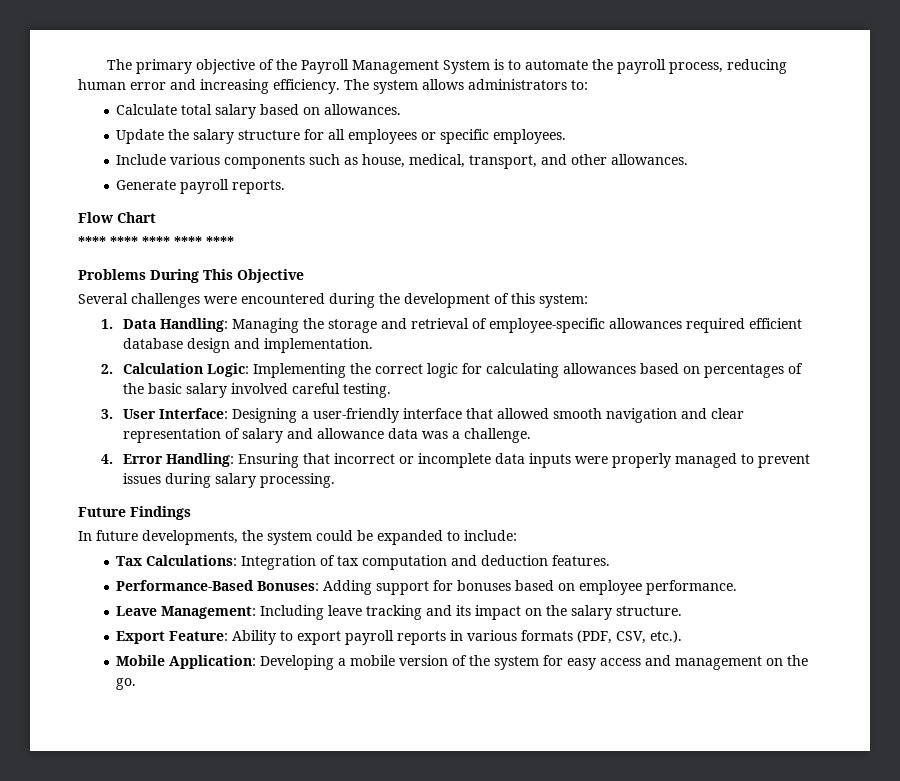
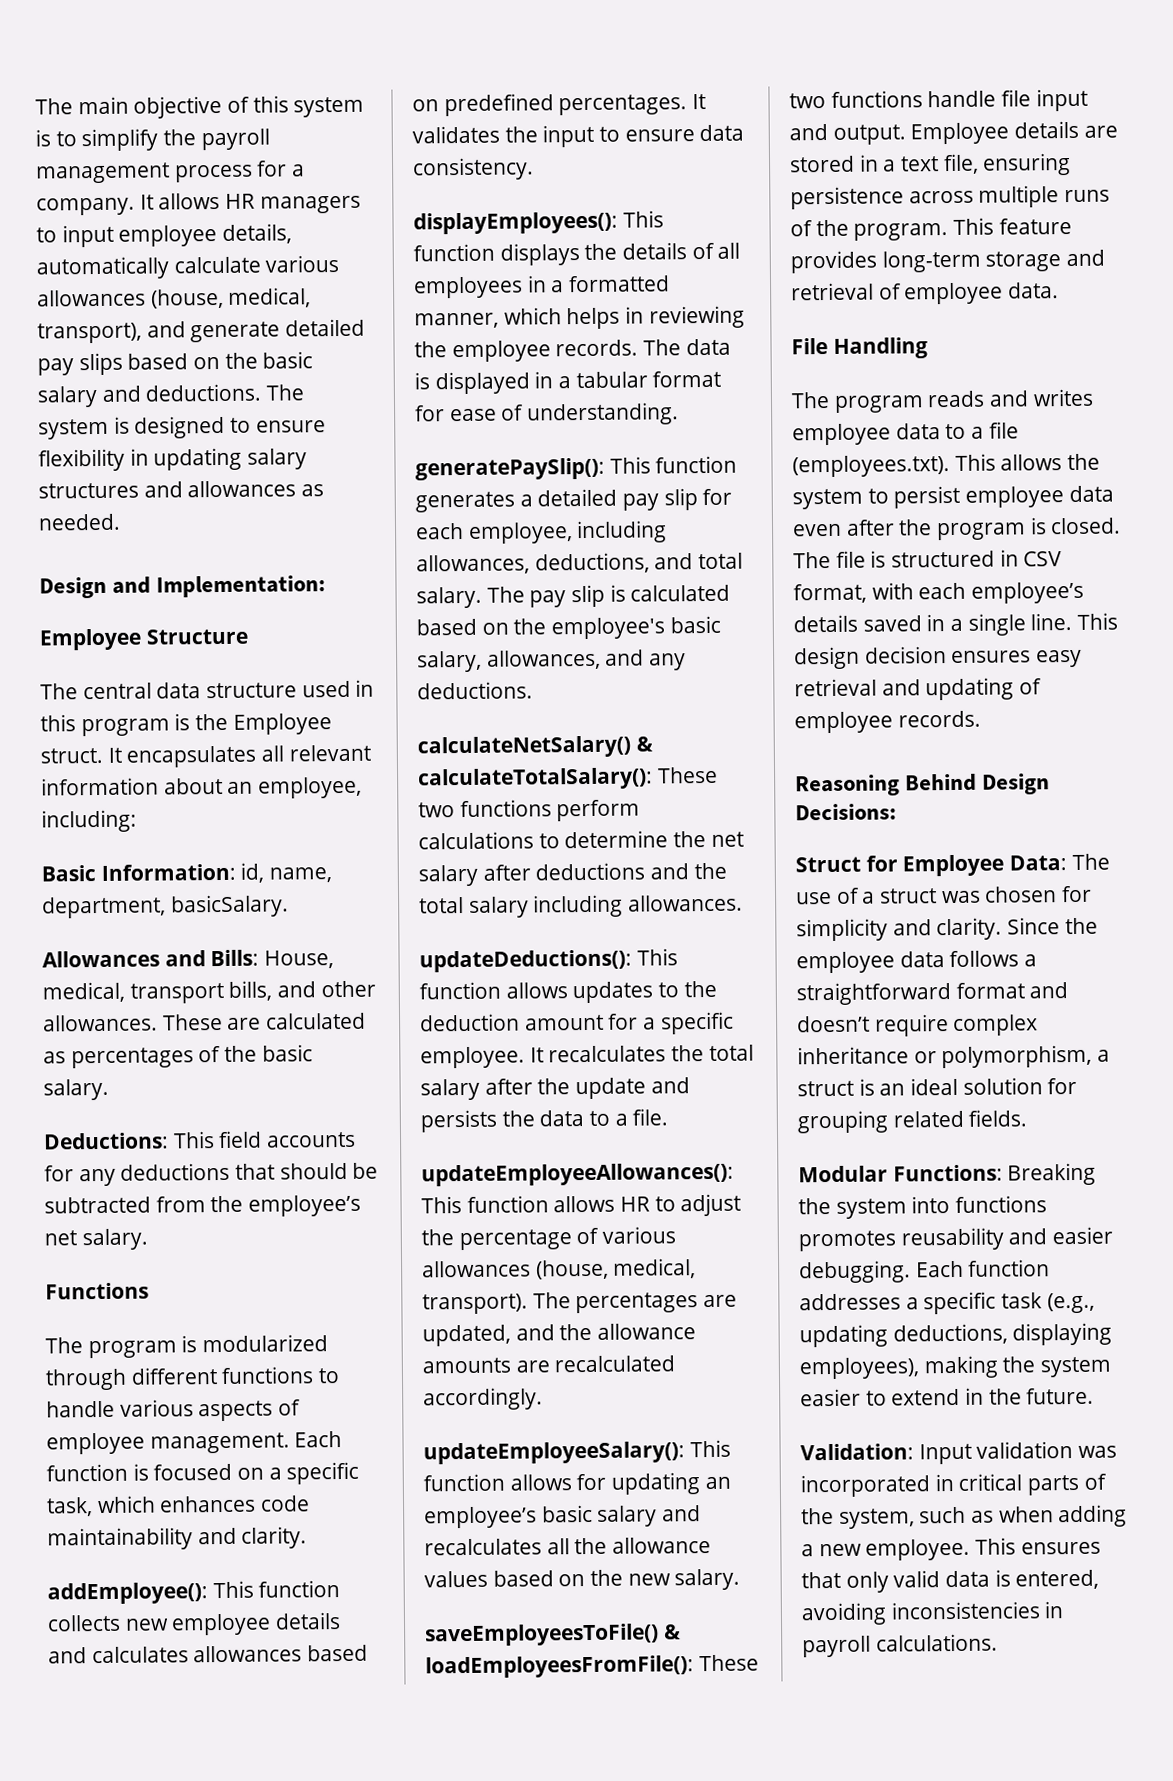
- The primary objective of the Payroll Management System is to automate the payroll process, reducing human error and increasing efficiency. The system allows administrators to:
- Calculate total salary based on allowances.
- Update the salary structure for all employees or specific employees.
- Include various components such as house, medical, transport, and other allowances.
- Generate payroll reports.
- Flow Chart
- **** **** **** **** ****
- Problems During This Objective
- Several challenges were encountered during the development of this system:
- 1. Data Handling: Managing the storage and retrieval of employee-specific allowances required efficient database design and implementation.
- 2. Calculation Logic: Implementing the correct logic for calculating allowances based on percentages of the basic salary involved careful testing.
- 3. User Interface: Designing a user-friendly interface that allowed smooth navigation and clear representation of salary and allowance data was a challenge.
- 4. Error Handling: Ensuring that incorrect or incomplete data inputs were properly managed to prevent issues during salary processing.
- Future Findings
- In future developments, the system could be expanded to include:
- Tax Calculations: Integration of tax computation and deduction features.
- Performance-Based Bonuses: Adding support for bonuses based on employee performance.
- Leave Management: Including leave tracking and its impact on the salary structure.
- Export Feature: Ability to export payroll reports in various formats (PDF, CSV, etc.).
- Mobile Application: Developing a mobile version of the system for easy access and management on the go.
+ The main objective of this system is to simplify the payroll management process for a company. It allows HR managers to input employee details, automatically calculate various allowances (house, medical, transport), and generate detailed pay slips based on the basic salary and deductions. The system is designed to ensure flexibility in updating salary structures and allowances as needed.
+ Design and Implementation:
+ Employee Structure
+ The central data structure used in this program is the Employee struct. It encapsulates all relevant information about an employee, including:
+ Basic Information: id, name, department, basicSalary.
+ Allowances and Bills: House, medical, transport bills, and other allowances. These are calculated as percentages of the basic salary.
+ Deductions: This field accounts for any deductions that should be subtracted from the employee’s net salary.
+ Functions
+ The program is modularized through different functions to handle various aspects of employee management. Each function is focused on a specific task, which enhances code maintainability and clarity.
+ addEmployee(): This function collects new employee details and calculates allowances based on predefined percentages. It validates the input to ensure data consistency.
+ displayEmployees(): This function displays the details of all employees in a formatted manner, which helps in reviewing the employee records. The data is displayed in a tabular format for ease of understanding.
+ generatePaySlip(): This function generates a detailed pay slip for each employee, including allowances, deductions, and total salary. The pay slip is calculated based on the employee's basic salary, allowances, and any deductions.
+ calculateNetSalary() & calculateTotalSalary(): These two functions perform calculations to determine the net salary after deductions and the total salary including allowances.
+ updateDeductions(): This function allows updates to the deduction amount for a specific employee. It recalculates the total salary after the update and persists the data to a file.
+ updateEmployeeAllowances(): This function allows HR to adjust the percentage of various allowances (house, medical, transport). The percentages are updated, and the allowance amounts are recalculated accordingly.
+ updateEmployeeSalary(): This function allows for updating an employee’s basic salary and recalculates all the allowance values based on the new salary.
+ saveEmployeesToFile() & loadEmployeesFromFile(): These two functions handle file input and output. Employee details are stored in a text file, ensuring persistence across multiple runs of the program. This feature provides long-term storage and retrieval of employee data.
+ File Handling
+ The program reads and writes employee data to a file (employees.txt). This allows the system to persist employee data even after the program is closed. The file is structured in CSV format, with each employee’s details saved in a single line. This design decision ensures easy retrieval and updating of employee records.
+ Reasoning Behind Design Decisions:
+ Struct for Employee Data: The use of a struct was chosen for simplicity and clarity. Since the employee data follows a straightforward format and doesn’t require complex inheritance or polymorphism, a struct is an ideal solution for grouping related fields.
+ Modular Functions: Breaking the system into functions promotes reusability and easier debugging. Each function addresses a specific task (e.g., updating deductions, displaying employees), making the system easier to extend in the future.
+ Validation: Input validation was incorporated in critical parts of the system, such as when adding a new employee. This ensures that only valid data is entered, avoiding inconsistencies in payroll calculations.

